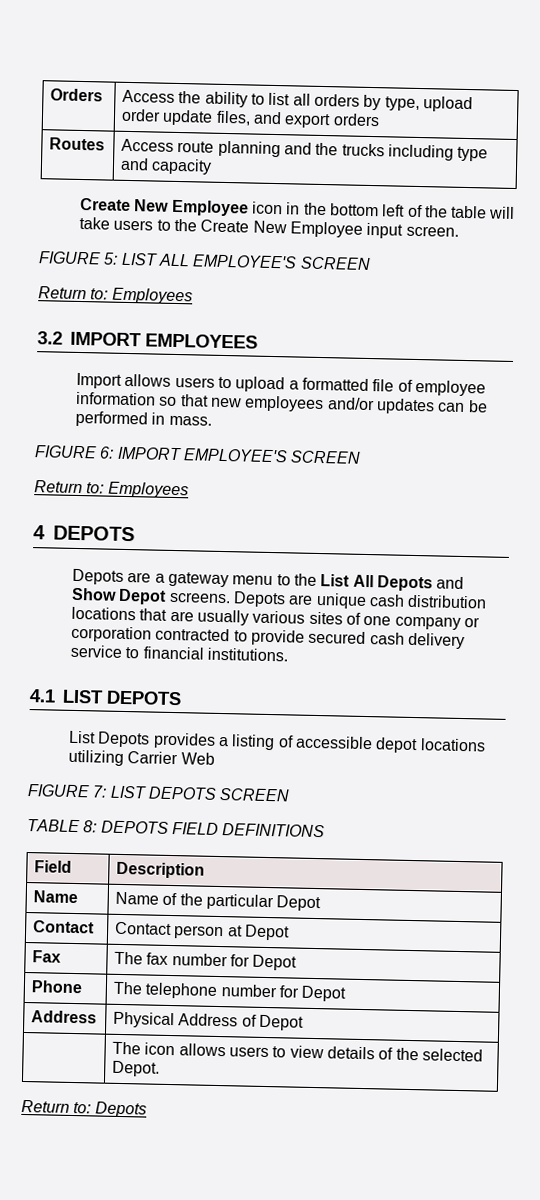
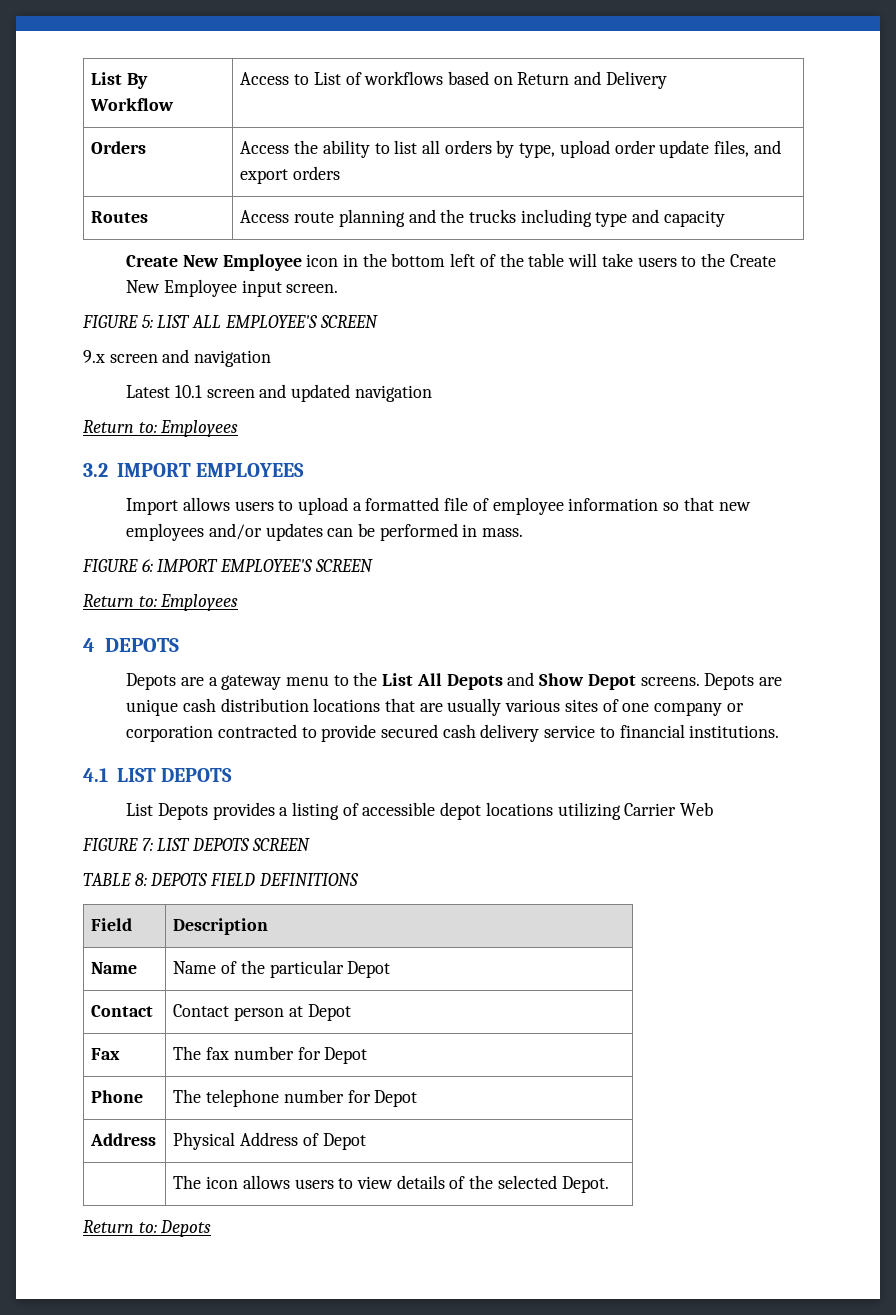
+ List By Workflow | Access to List of workflows based on Return and Delivery
+ 9.x screen and navigation
+ Latest 10.1 screen and updated navigation

